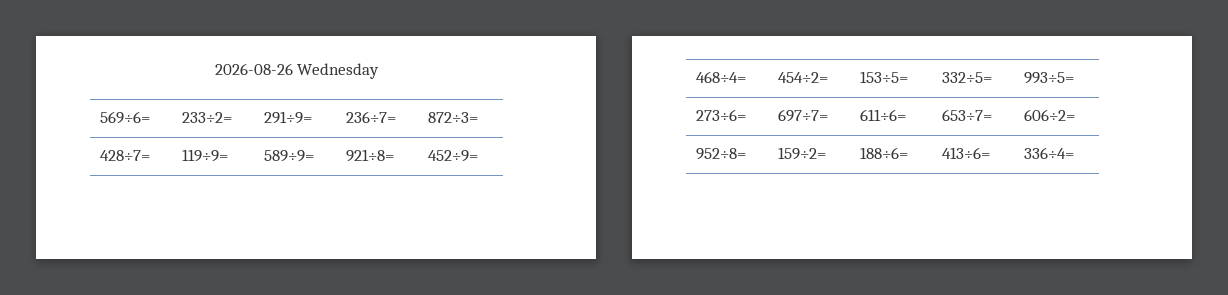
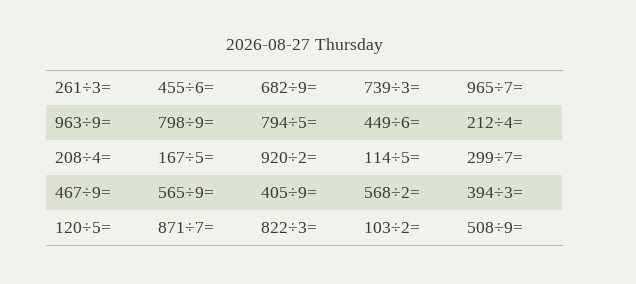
- 2026-08-26 Wednesday
- 569÷6= | 233÷2= | 291÷9= | 236÷7= | 872÷3=
- 428÷7= | 119÷9= | 589÷9= | 921÷8= | 452÷9=
- 468÷4= | 454÷2= | 153÷5= | 332÷5= | 993÷5=
- 273÷6= | 697÷7= | 611÷6= | 653÷7= | 606÷2=
- 952÷8= | 159÷2= | 188÷6= | 413÷6= | 336÷4=
+ 2026-08-27 Thursday
+ 261÷3= | 455÷6= | 682÷9= | 739÷3= | 965÷7=
+ 963÷9= | 798÷9= | 794÷5= | 449÷6= | 212÷4=
+ 208÷4= | 167÷5= | 920÷2= | 114÷5= | 299÷7=
+ 467÷9= | 565÷9= | 405÷9= | 568÷2= | 394÷3=
+ 120÷5= | 871÷7= | 822÷3= | 103÷2= | 508÷9=

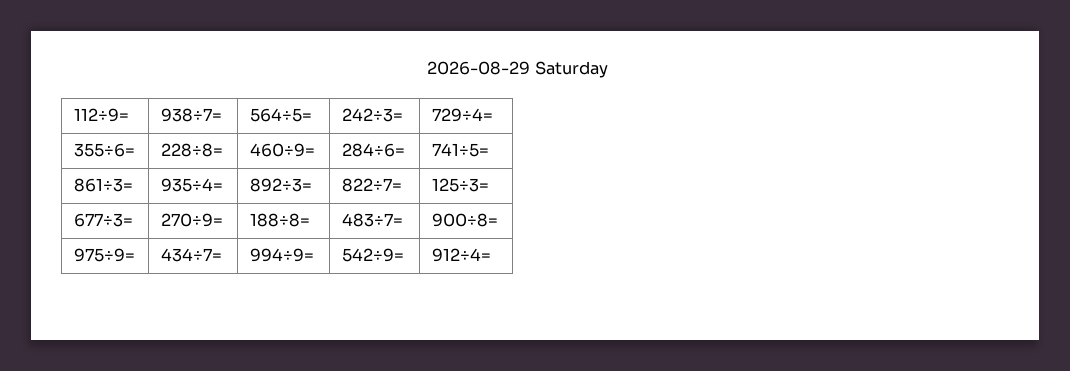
- 2026-08-27 Thursday
- 261÷3= | 455÷6= | 682÷9= | 739÷3= | 965÷7=
- 963÷9= | 798÷9= | 794÷5= | 449÷6= | 212÷4=
- 208÷4= | 167÷5= | 920÷2= | 114÷5= | 299÷7=
- 467÷9= | 565÷9= | 405÷9= | 568÷2= | 394÷3=
- 120÷5= | 871÷7= | 822÷3= | 103÷2= | 508÷9=
+ 2026-08-29 Saturday
+ 112÷9= | 938÷7= | 564÷5= | 242÷3= | 729÷4=
+ 355÷6= | 228÷8= | 460÷9= | 284÷6= | 741÷5=
+ 861÷3= | 935÷4= | 892÷3= | 822÷7= | 125÷3=
+ 677÷3= | 270÷9= | 188÷8= | 483÷7= | 900÷8=
+ 975÷9= | 434÷7= | 994÷9= | 542÷9= | 912÷4=

